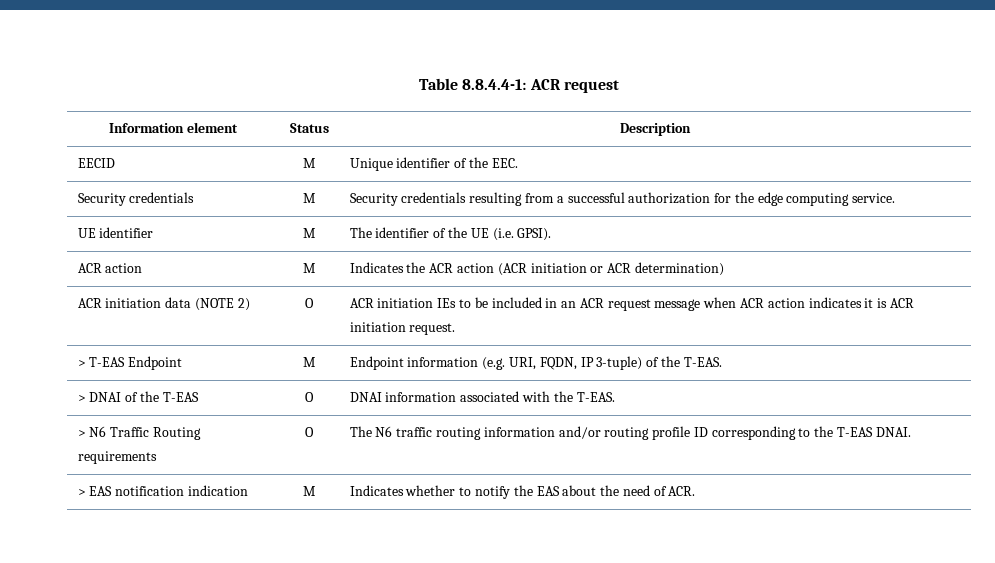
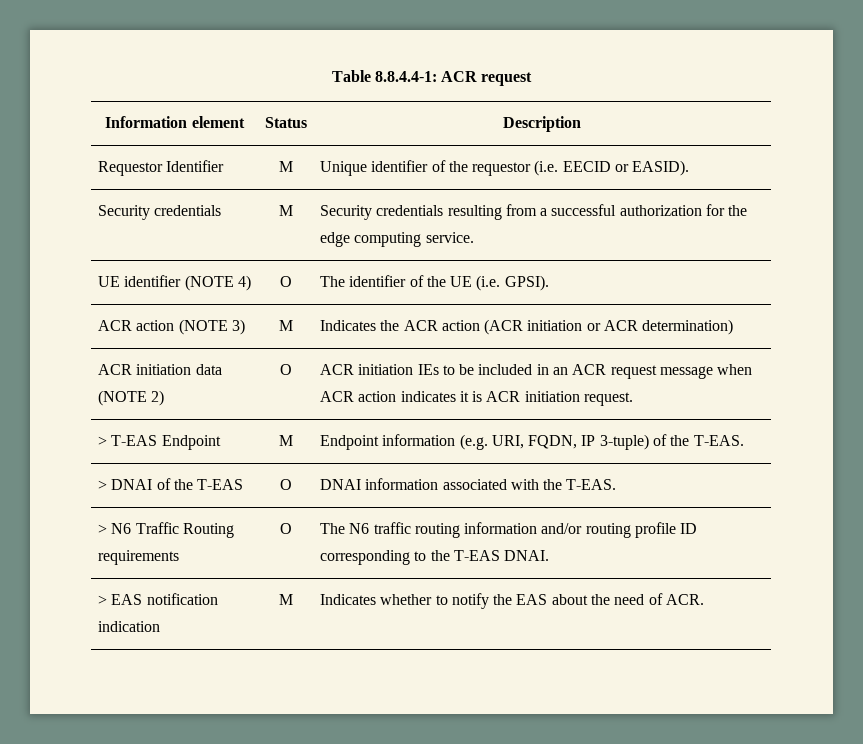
- EECID | M | Unique identifier of the EEC.
+ Requestor Identifier | M | Unique identifier of the requestor (i.e. EECID or EASID).
- UE identifier | M | The identifier of the UE (i.e. GPSI).
+ UE identifier (NOTE 4) | O | The identifier of the UE (i.e. GPSI).
- ACR action | M | Indicates the ACR action (ACR initiation or ACR determination)
+ ACR action (NOTE 3) | M | Indicates the ACR action (ACR initiation or ACR determination)

